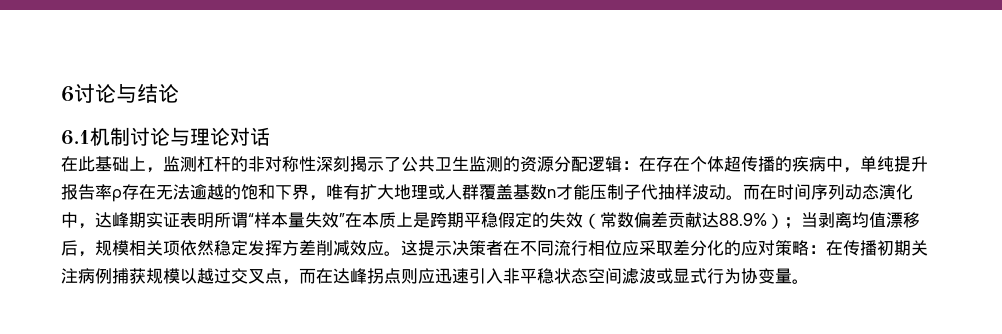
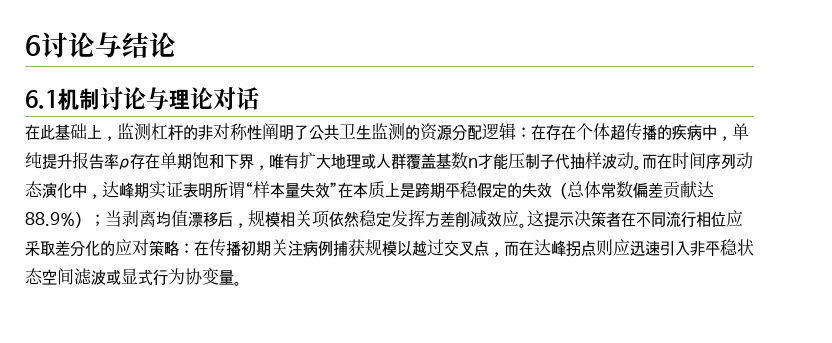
- 在此基础上，监测杠杆的非对称性深刻揭示了公共卫生监测的资源分配逻辑：在存在个体超传播的疾病中，单纯提升报告率ρ存在无法逾越的饱和下界，唯有扩大地理或人群覆盖基数n才能压制子代抽样波动。
+ 在此基础上，监测杠杆的非对称性阐明了公共卫生监测的资源分配逻辑：在存在个体超传播的疾病中，单纯提升报告率ρ存在单期饱和下界，唯有扩大地理或人群覆盖基数n才能压制子代抽样波动。
- 而在时间序列动态演化中，达峰期实证表明所谓“样本量失效”在本质上是跨期平稳假定的失效（常数偏差贡献达88.9%）；当剥离均值漂移后，规模相关项依然稳定发挥方差削减效应。
+ 而在时间序列动态演化中，达峰期实证表明所谓“样本量失效”在本质上是跨期平稳假定的失效（总体常数偏差贡献达88.9%）；当剥离均值漂移后，规模相关项依然稳定发挥方差削减效应。

